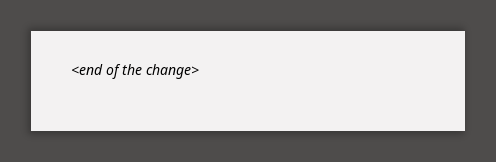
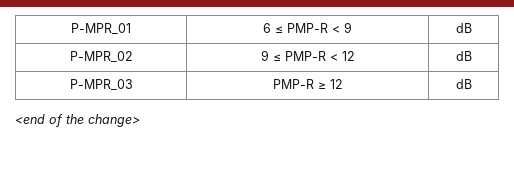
+ P-MPR_01 | 6 ≤ PMP-R < 9 | dB
+ P-MPR_02 | 9 ≤ PMP-R < 12 | dB
+ P-MPR_03 | PMP-R ≥ 12 | dB

